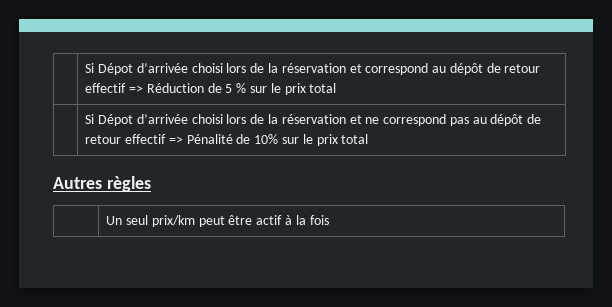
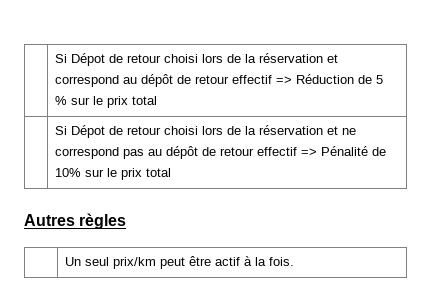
- | Si Dépot d’arrivée choisi lors de la réservation et correspond au dépôt de retour effectif => Réduction de 5 % sur le prix total
+ | Si Dépot de retour choisi lors de la réservation et correspond au dépôt de retour effectif => Réduction de 5 % sur le prix total
- | Si Dépot d’arrivée choisi lors de la réservation et ne correspond pas au dépôt de retour effectif => Pénalité de 10% sur le prix total
+ | Si Dépot de retour choisi lors de la réservation et ne correspond pas au dépôt de retour effectif => Pénalité de 10% sur le prix total
- | Un seul prix/km peut être actif à la fois
+ | Un seul prix/km peut être actif à la fois.

